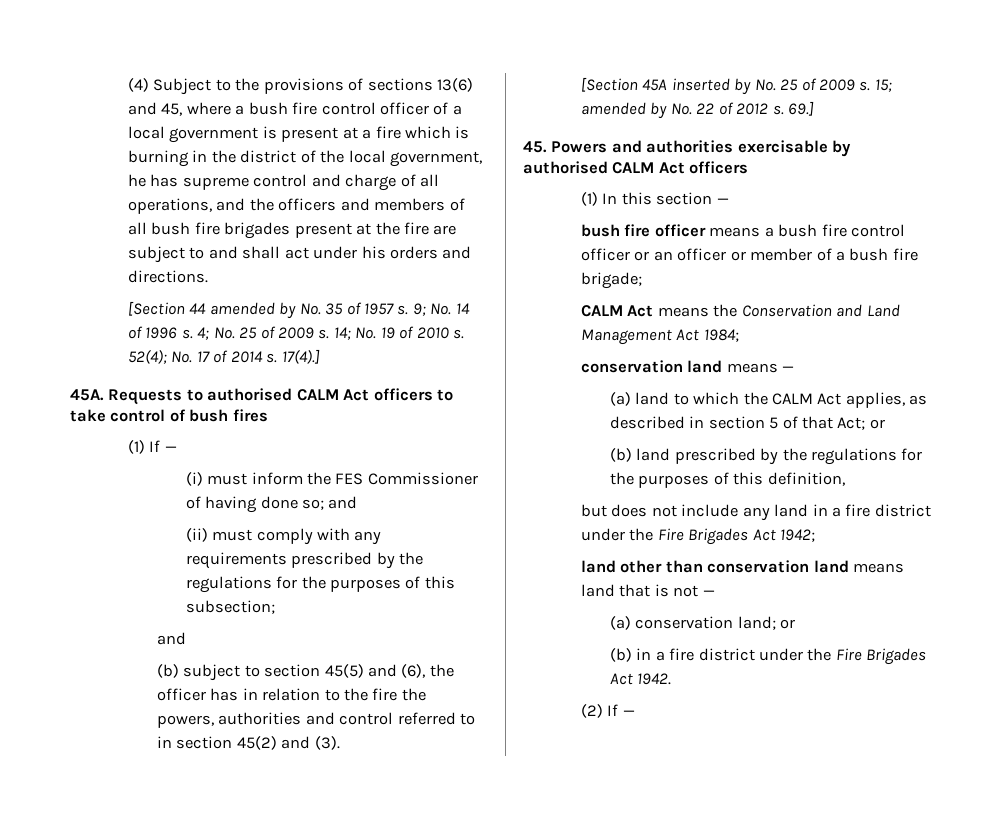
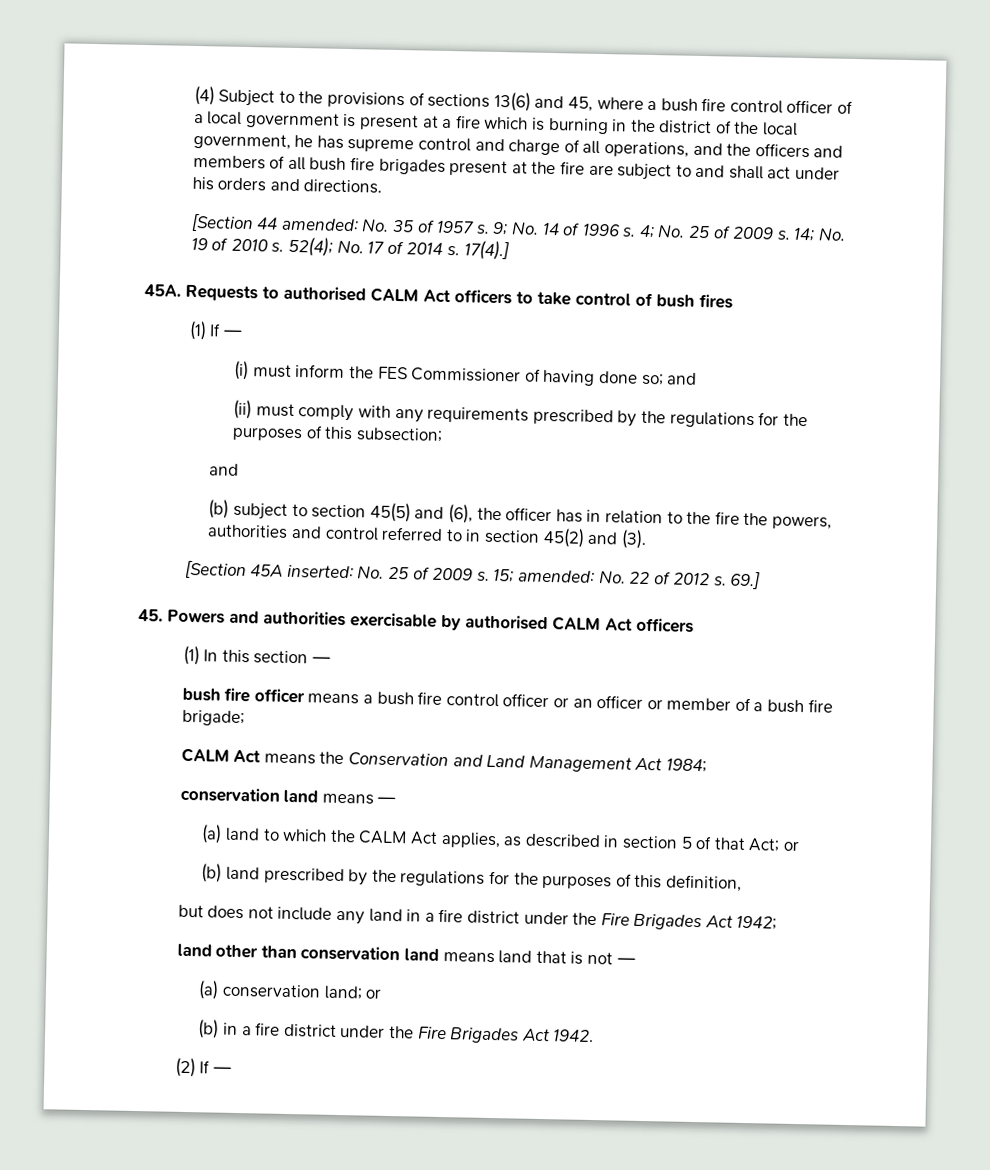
- [Section 44 amended by No. 35 of 1957 s.
+ [Section 44 amended: No. 35 of 1957 s.
- [Section 45A inserted by No. 25 of 2009 s.
+ [Section 45A inserted: No. 25 of 2009 s.
- 15; amended by No. 22 of 2012 s.
+ 15; amended: No. 22 of 2012 s.

